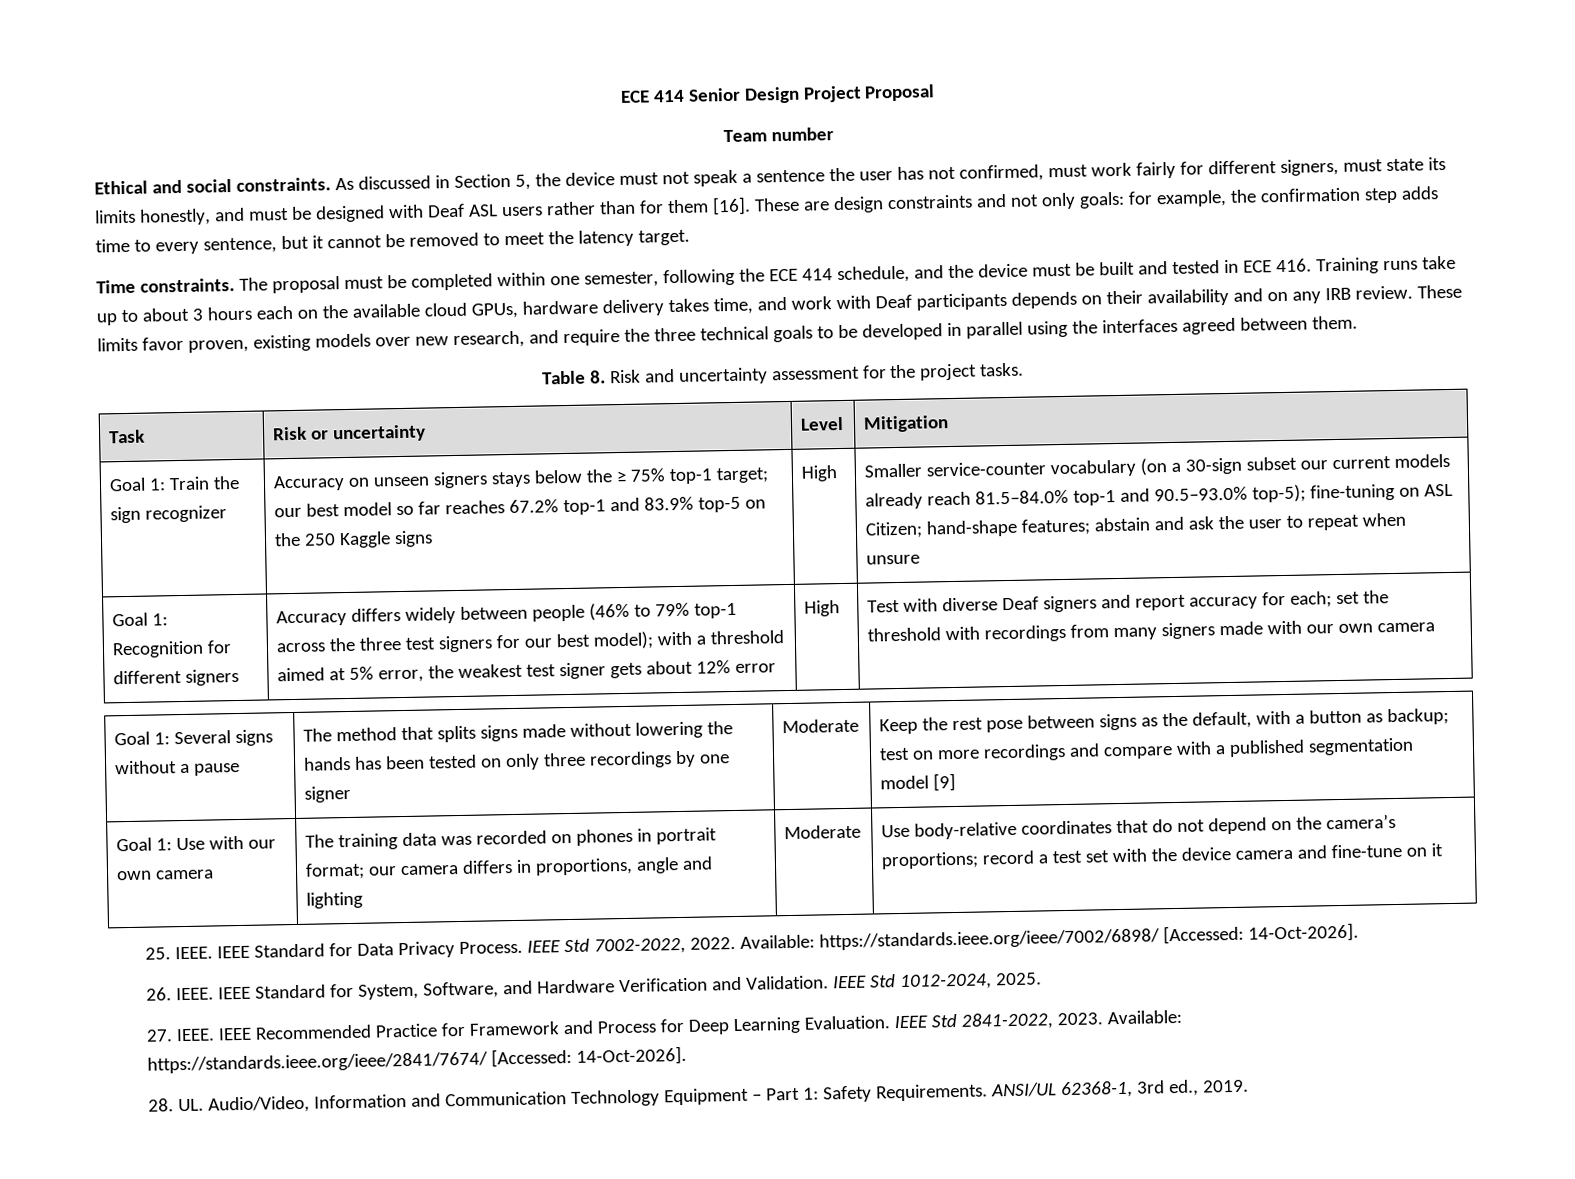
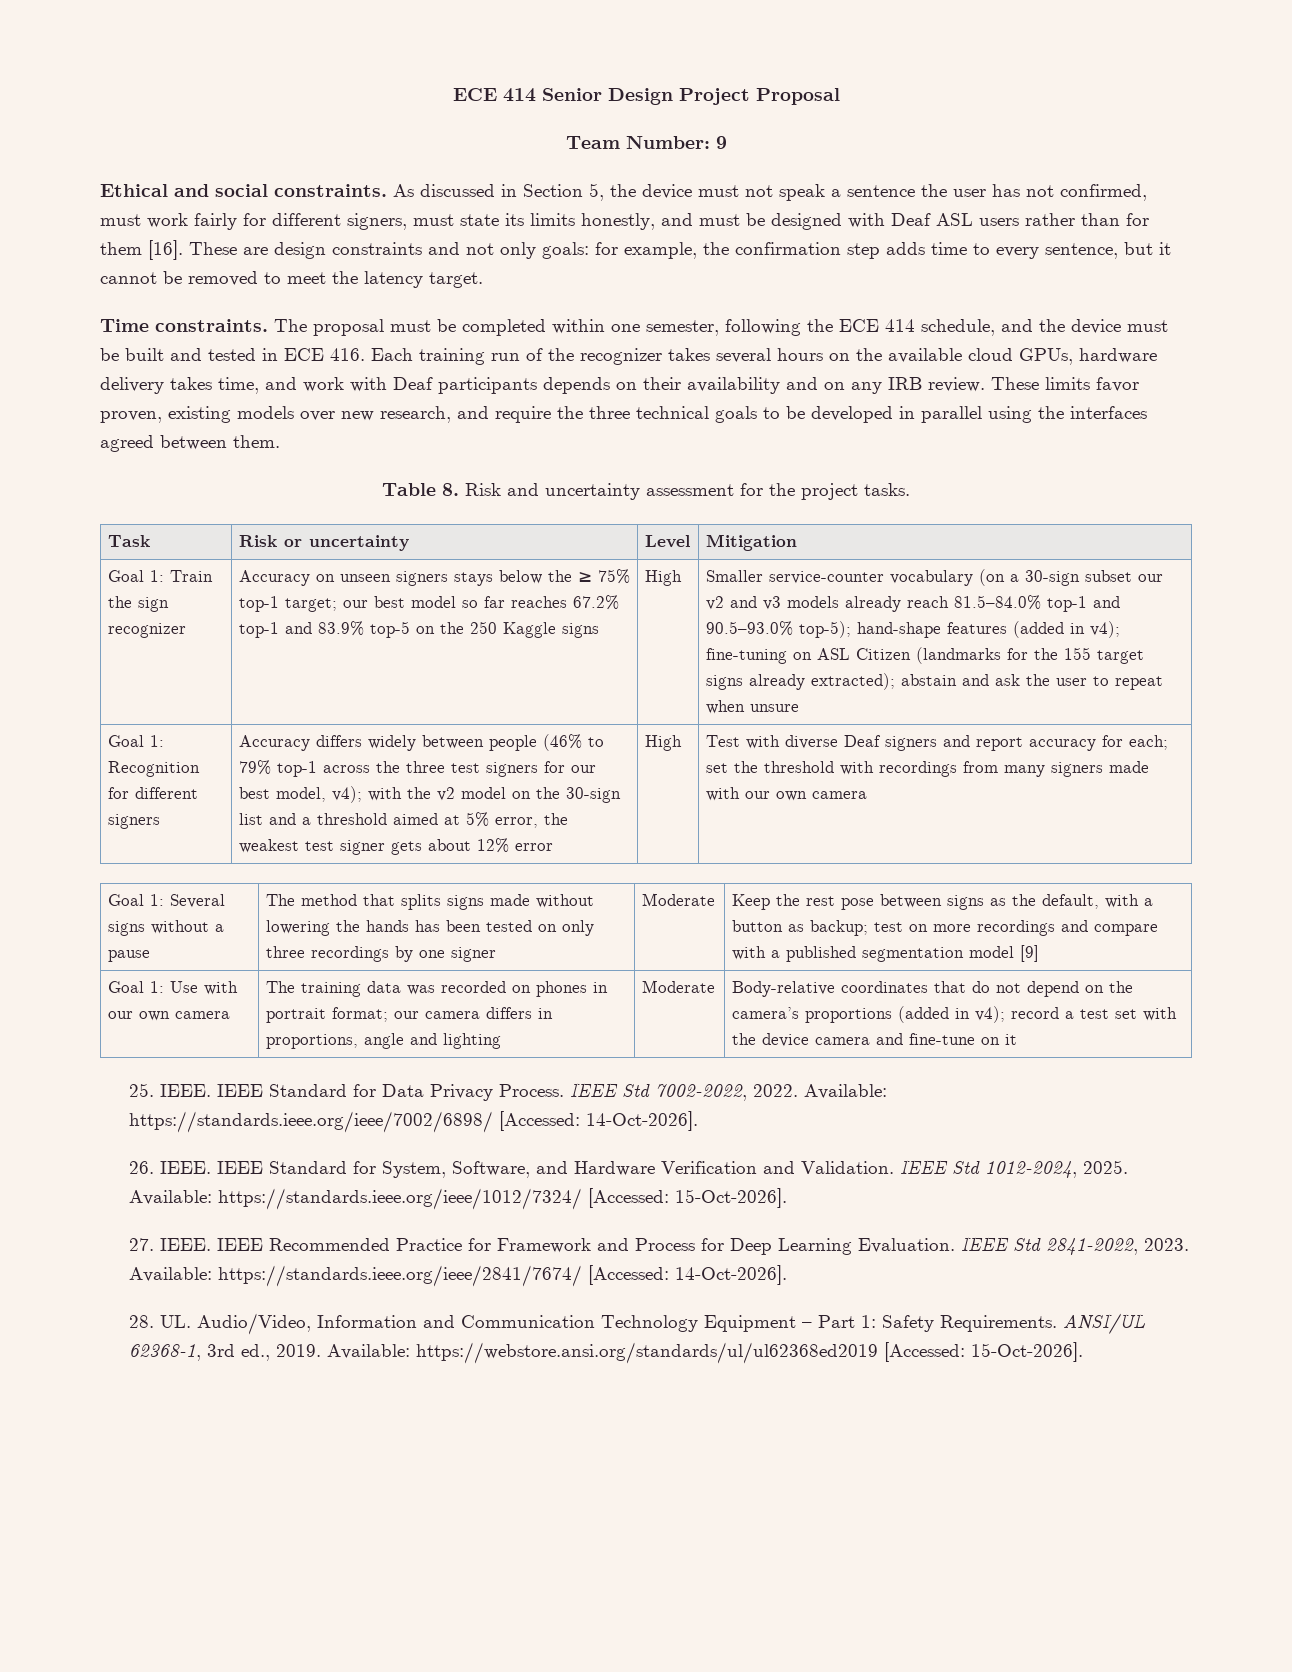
- Team number
+ Team Number: 9
- The proposal must be completed within one semester, following the ECE 414 schedule, and the device must be built and tested in ECE 416. Training runs take up to about 3 hours each on the available cloud GPUs, hardware delivery takes time, and work with Deaf participants depends on their availability and on any IRB review.
+ The proposal must be completed within one semester, following the ECE 414 schedule, and the device must be built and tested in ECE 416. Each training run of the recognizer takes several hours on the available cloud GPUs, hardware delivery takes time, and work with Deaf participants depends on their availability and on any IRB review.
- Smaller service-counter vocabulary (on a 30-sign subset our current models already reach 81.5–84.0% top-1 and 90.5–93.0% top-5); fine-tuning on ASL Citizen; hand-shape features; abstain and ask the user to repeat when unsure
+ Smaller service-counter vocabulary (on a 30-sign subset our v2 and v3 models already reach 81.5–84.0% top-1 and 90.5–93.0% top-5); hand-shape features (added in v4); fine-tuning on ASL Citizen (landmarks for the 155 target signs already extracted); abstain and ask the user to repeat when unsure
- Accuracy differs widely between people (46% to 79% top-1 across the three test signers for our best model); with a threshold aimed at 5% error, the weakest test signer gets about 12% error
+ Accuracy differs widely between people (46% to 79% top-1 across the three test signers for our best model, v4); with the v2 model on the 30-sign list and a threshold aimed at 5% error, the weakest test signer gets about 12% error
- Use body-relative coordinates that do not depend on the camera’s proportions; record a test set with the device camera and fine-tune on it
+ Body-relative coordinates that do not depend on the camera’s proportions (added in v4); record a test set with the device camera and fine-tune on it
+ Available: https://standards.ieee.org/ieee/1012/7324/ [Accessed: 15-Oct-2026].
+ Available: https://webstore.ansi.org/standards/ul/ul62368ed2019 [Accessed: 15-Oct-2026].

